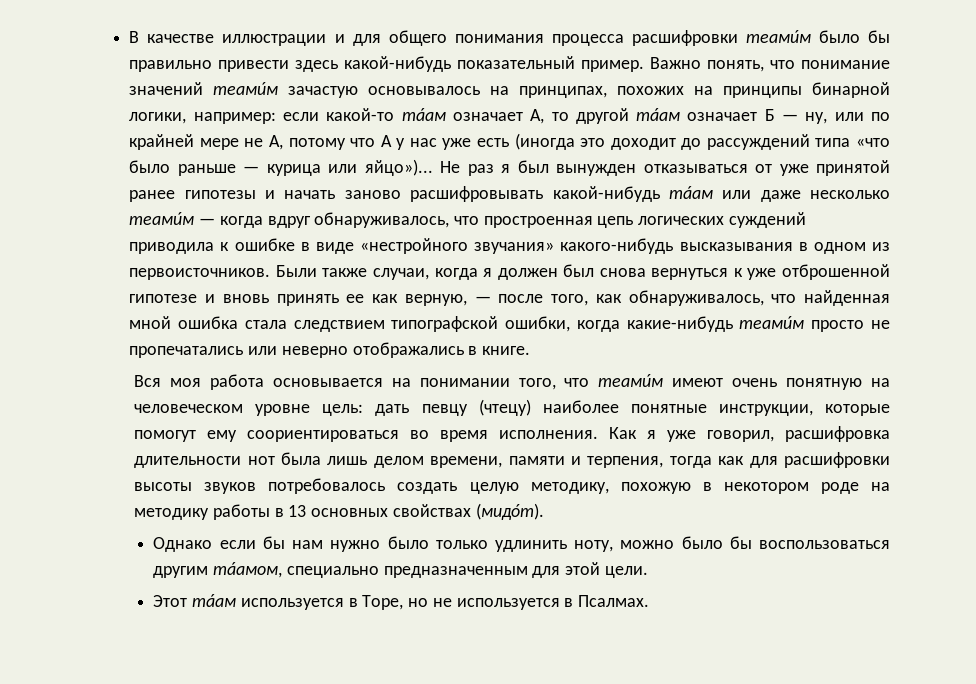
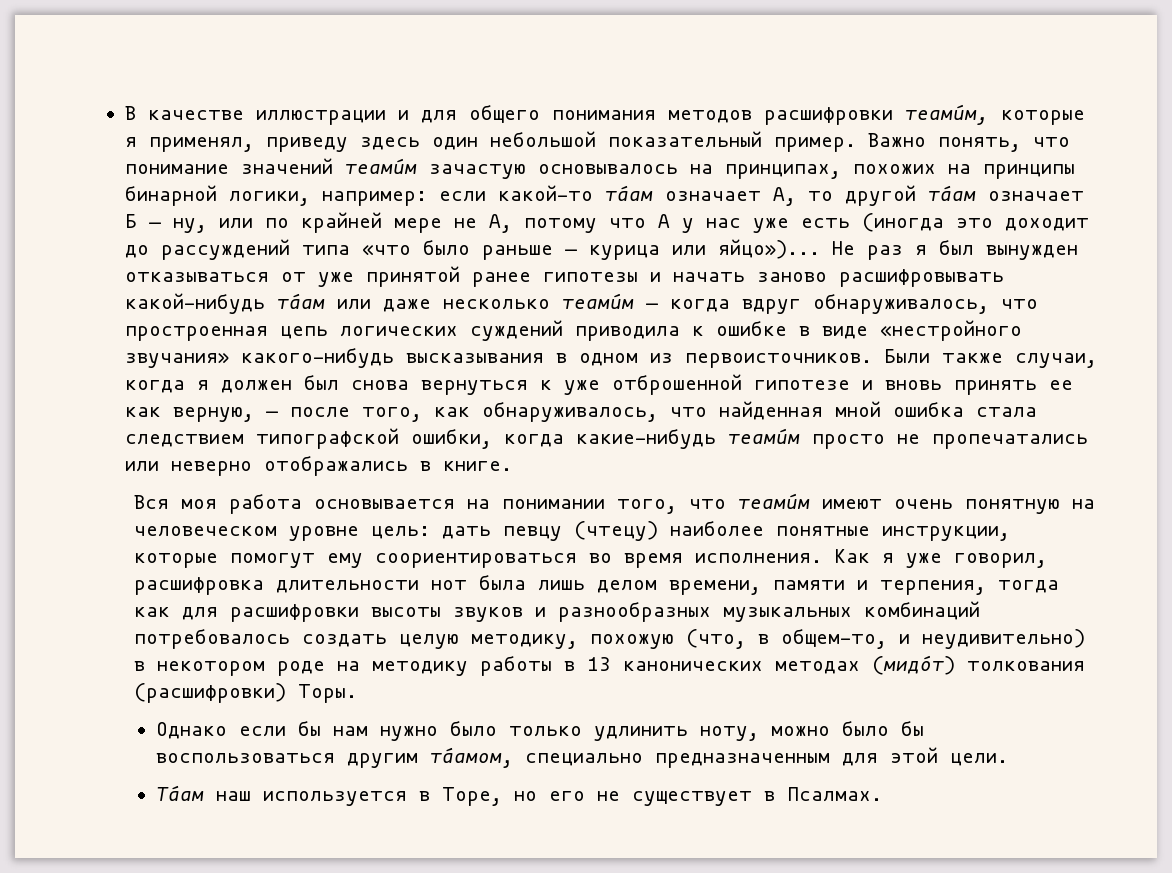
- В качестве иллюстрации и для общего понимания процесса расшифровки теамúм было бы правильно привести здесь какой-нибудь показательный пример.
+ В качестве иллюстрации и для общего понимания методов расшифровки теамúм, которые я применял, приведу здесь один небольшой показательный пример.
- Как я уже говорил, расшифровка длительности нот была лишь делом времени, памяти и терпения, тогда как для расшифровки высоты звуков потребовалось создать целую методику, похожую в некотором роде на методику работы в 13 основных свойствах (мидóт).
+ Как я уже говорил, расшифровка длительности нот была лишь делом времени, памяти и терпения, тогда как для расшифровки высоты звуков и разнообразных музыкальных комбинаций потребовалось создать целую методику, похожую (что, в общем-то, и неудивительно) в некотором роде на методику работы в 13 канонических методах (мидóт) толкования (расшифровки) Торы.
- Этот тáам используется в Торе, но не используется в Псалмах.
+ Тáам наш используется в Торе, но его не существует в Псалмах.

